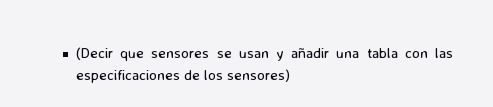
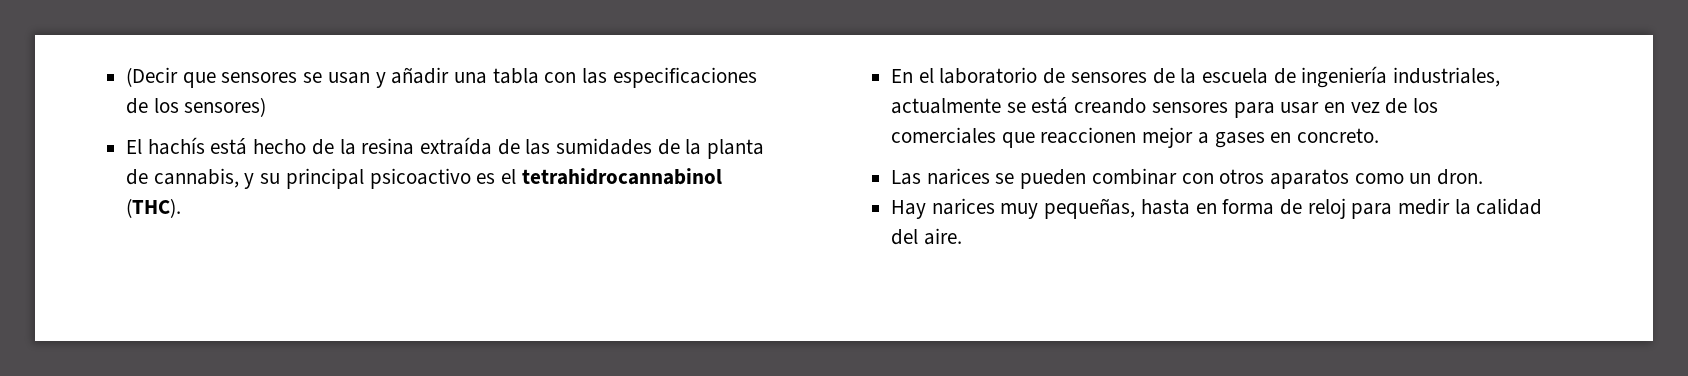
+ El hachís está hecho de la resina extraída de las sumidades de la planta de cannabis, y su principal psicoactivo es el tetrahidrocannabinol (THC).
+ En el laboratorio de sensores de la escuela de ingeniería industriales, actualmente se está creando sensores para usar en vez de los comerciales que reaccionen mejor a gases en concreto.
+ Las narices se pueden combinar con otros aparatos como un dron.
+ Hay narices muy pequeñas, hasta en forma de reloj para medir la calidad del aire.

